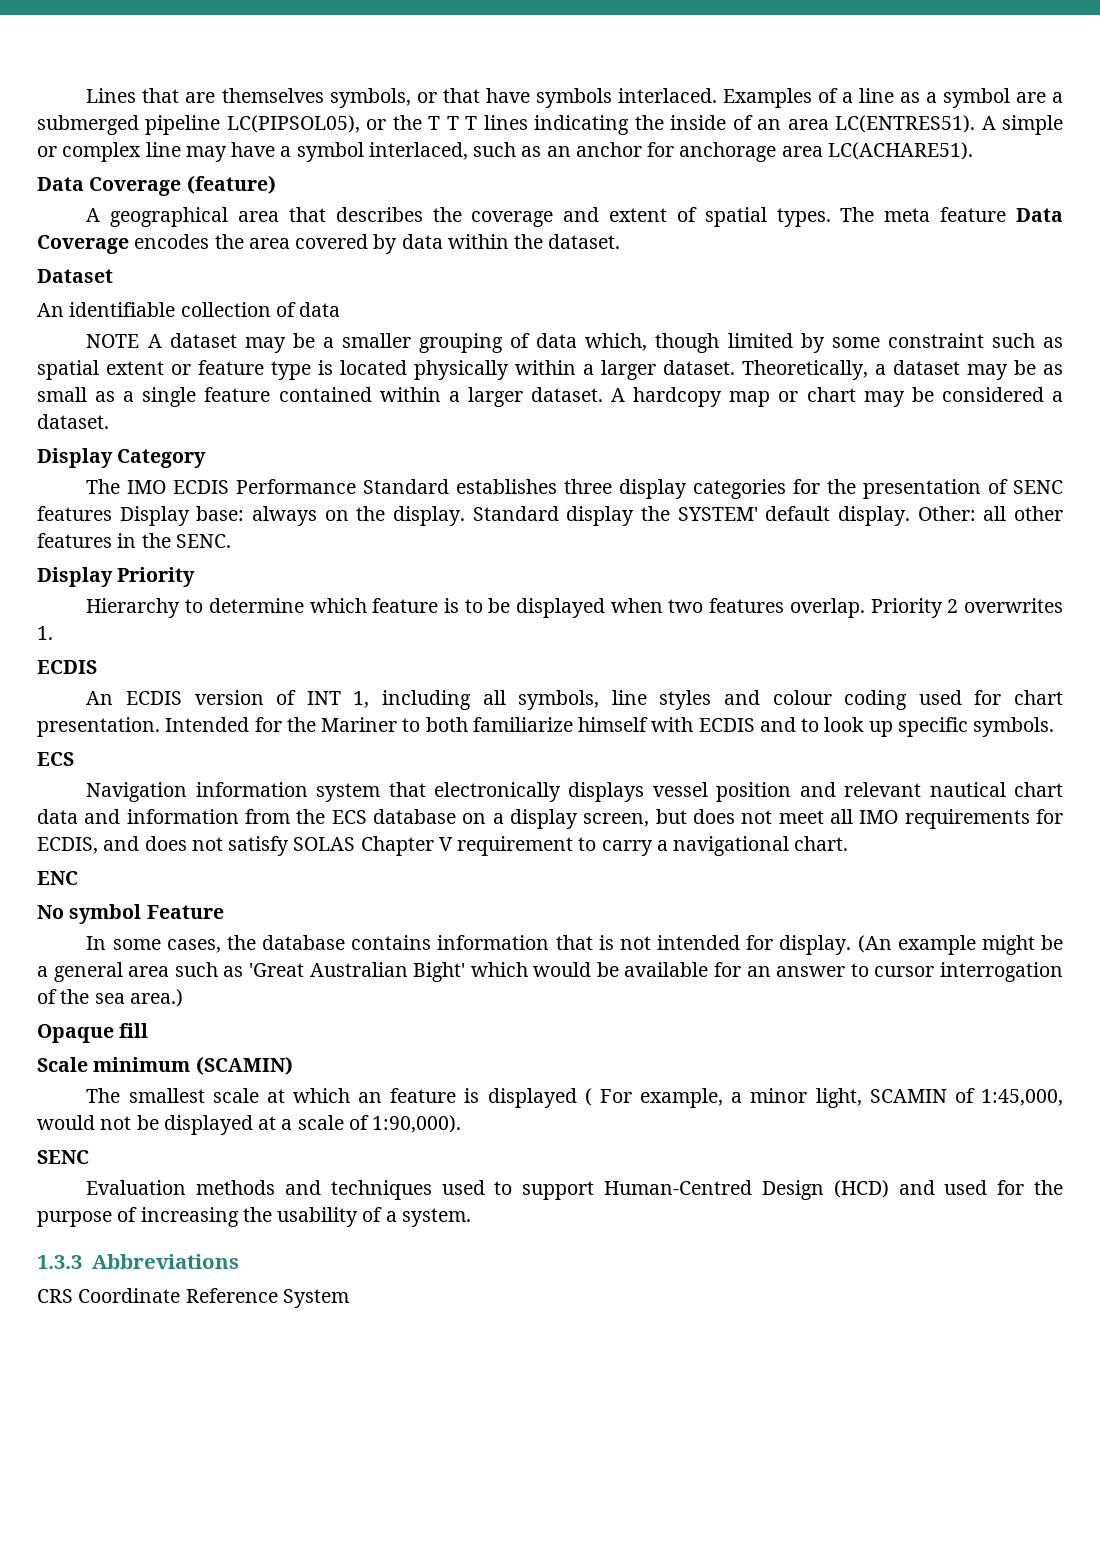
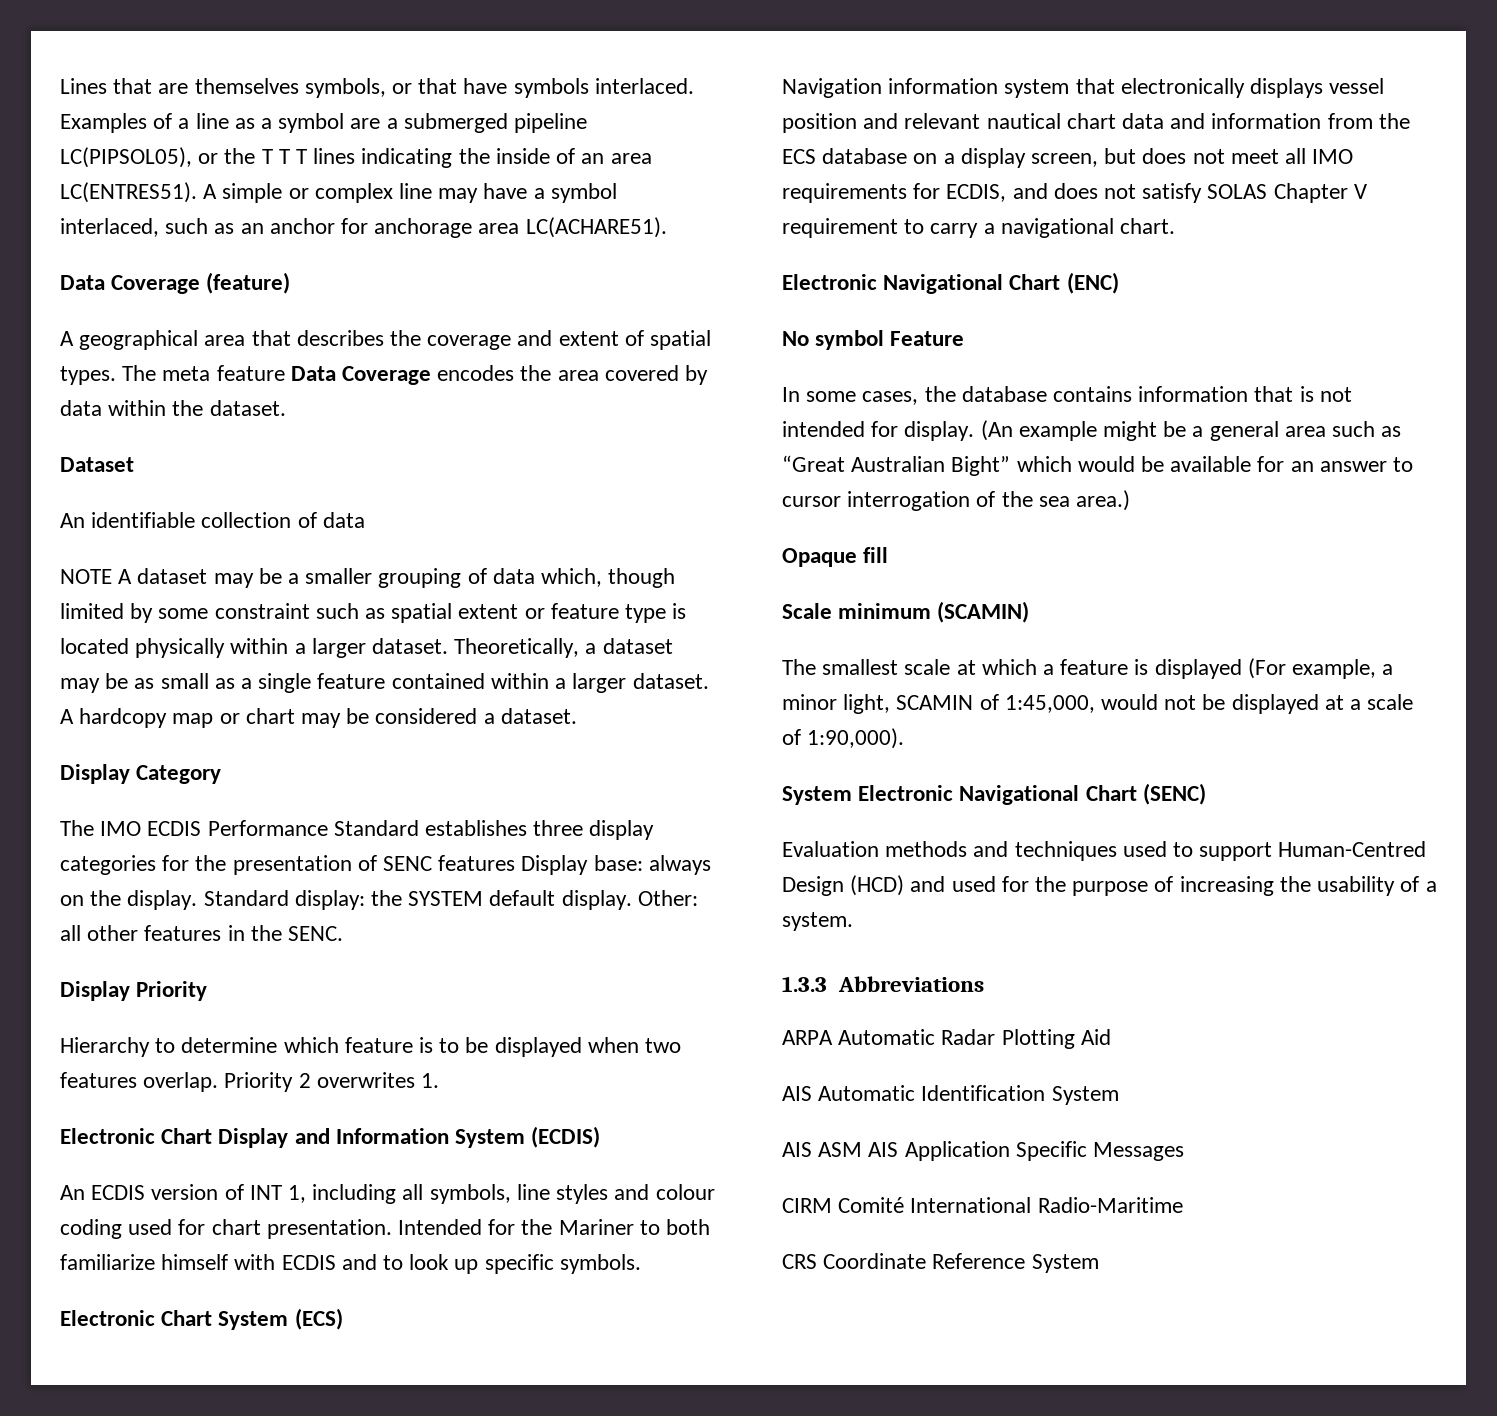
- Standard display the SYSTEM' default display.
+ Standard display: the SYSTEM default display.
  Priority 2 overwrites 1.
- ECDIS
+ Electronic Chart Display and Information System (ECDIS)
  Intended for the Mariner to both familiarize himself with ECDIS and to look up specific symbols.
- ECS
+ Electronic Chart System (ECS)
- ENC
+ Electronic Navigational Chart (ENC)
- (An example might be a general area such as 'Great Australian Bight' which would be available for an answer to cursor interrogation of the sea area.)
+ (An example might be a general area such as “Great Australian Bight” which would be available for an answer to cursor interrogation of the sea area.)
- The smallest scale at which an feature is displayed ( For example, a minor light, SCAMIN of 1:45,000, would not be displayed at a scale of 1:90,000).
- SENC
+ The smallest scale at which a feature is displayed (For example, a minor light, SCAMIN of 1:45,000, would not be displayed at a scale of 1:90,000).
+ System Electronic Navigational Chart (SENC)
+ ARPA Automatic Radar Plotting Aid
+ AIS Automatic Identification System
+ AIS ASM AIS Application Specific Messages
+ CIRM Comité International Radio-Maritime

